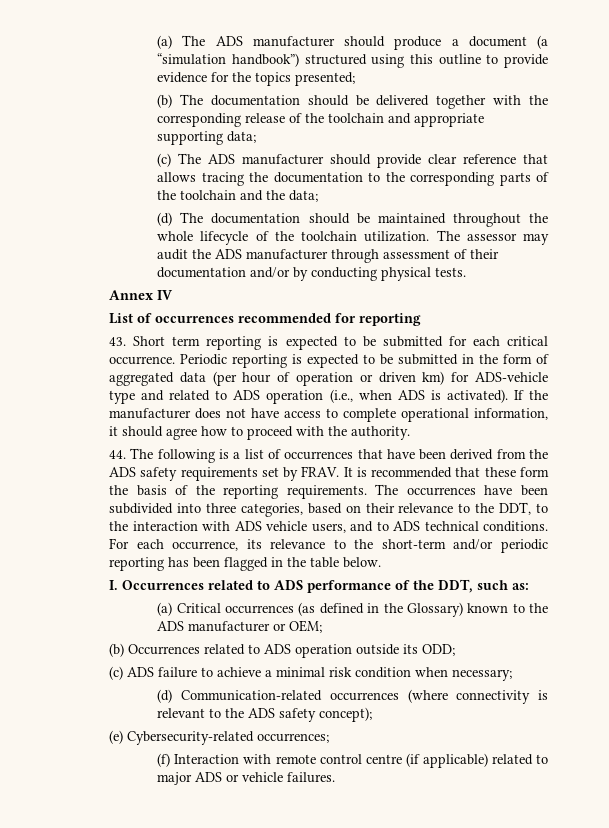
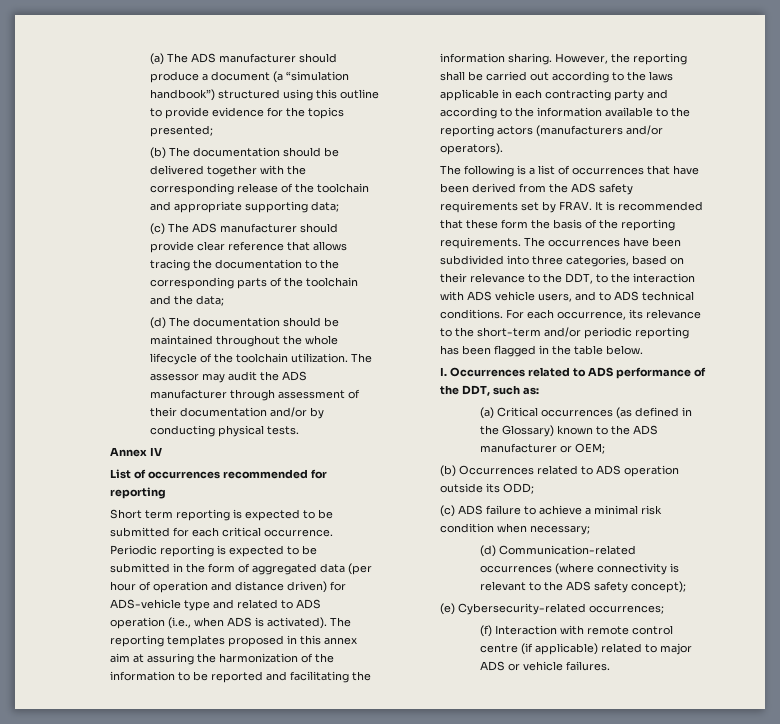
- 43. Short term reporting is expected to be submitted for each critical occurrence.
+ Short term reporting is expected to be submitted for each critical occurrence.
- Periodic reporting is expected to be submitted in the form of aggregated data (per hour of operation or driven km) for ADS-vehicle type and related to ADS operation (i.e., when ADS is activated).
+ Periodic reporting is expected to be submitted in the form of aggregated data (per hour of operation and distance driven) for ADS-vehicle type and related to ADS operation (i.e., when ADS is activated).
- If the manufacturer does not have access to complete operational information, it should agree how to proceed with the authority.
- 44. The following is a list of occurrences that have been derived from the ADS safety requirements set by FRAV.
+ The reporting templates proposed in this annex aim at assuring the harmonization of the information to be reported and facilitating the information sharing. However, the reporting shall be carried out according to the laws applicable in each contracting party and according to the information available to the reporting actors (manufacturers and/or operators).
+ The following is a list of occurrences that have been derived from the ADS safety requirements set by FRAV.

